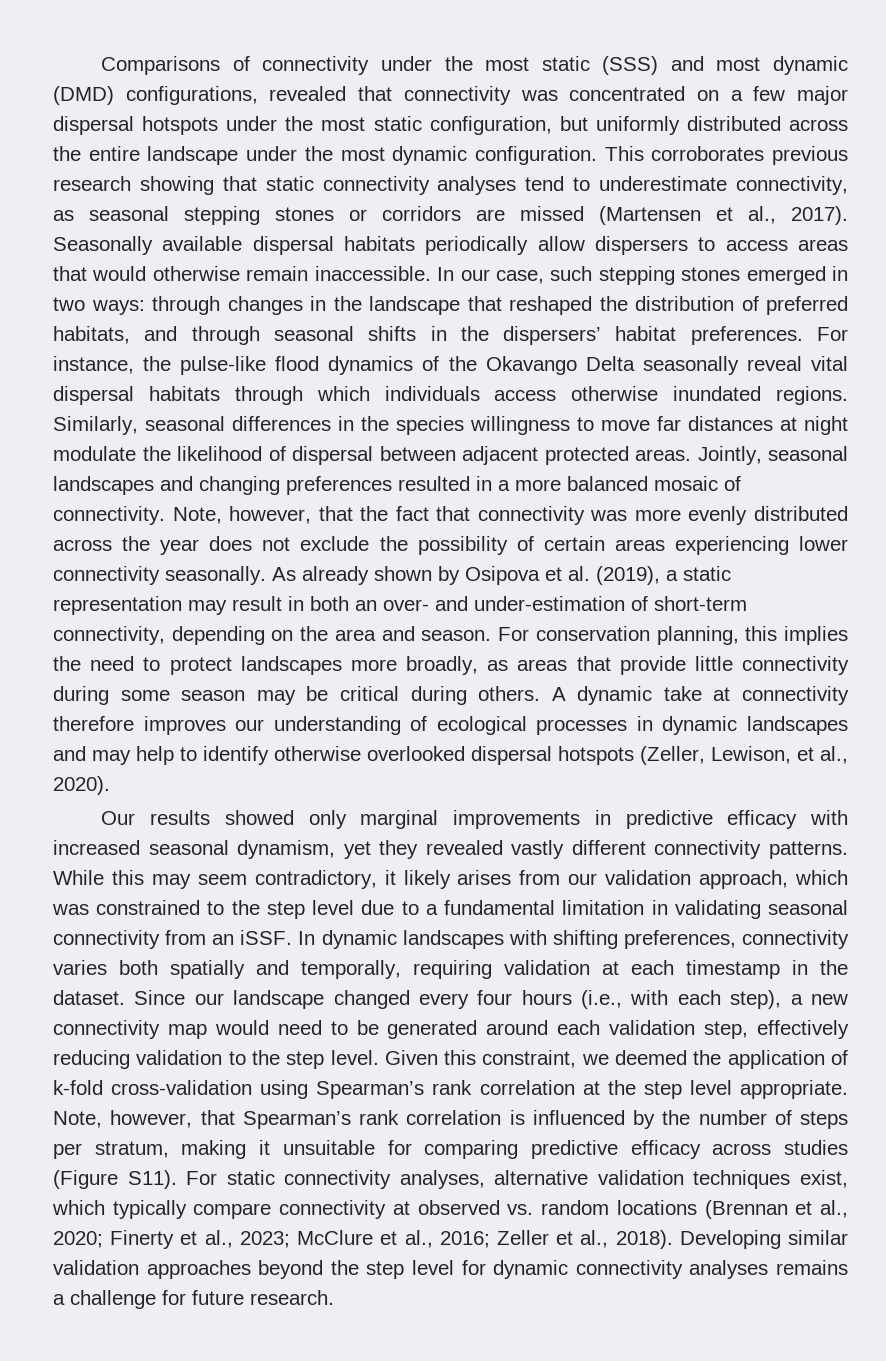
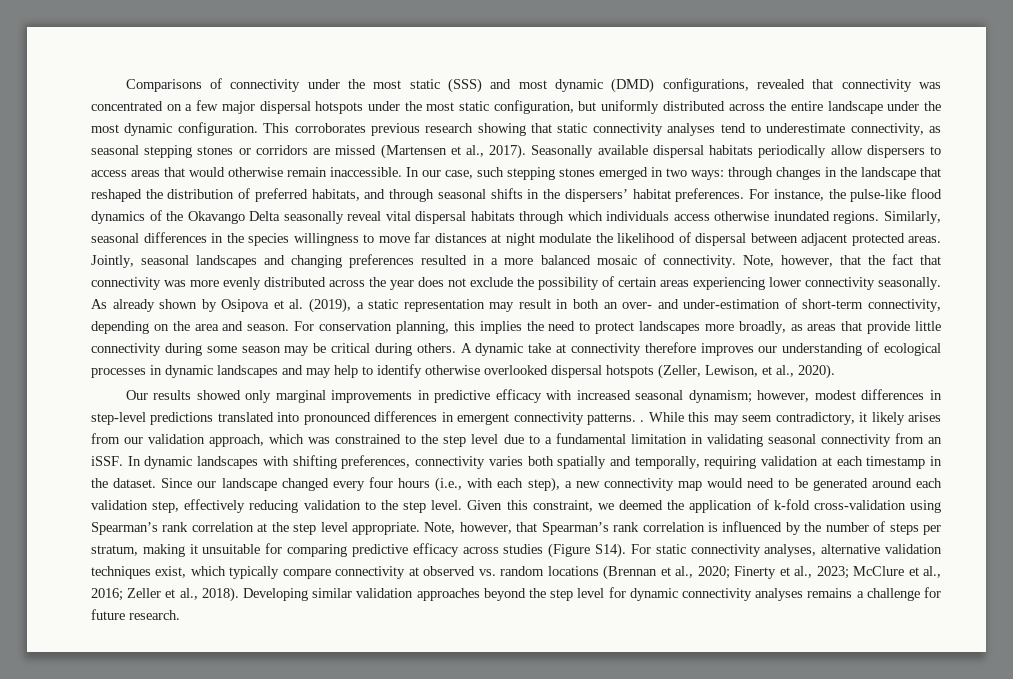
- Our results showed only marginal improvements in predictive efficacy with increased seasonal dynamism, yet they revealed vastly different connectivity patterns.
+ Our results showed only marginal improvements in predictive efficacy with increased seasonal dynamism; however, modest differences in step-level predictions translated into pronounced differences in emergent connectivity patterns. .
- Note, however, that Spearman’s rank correlation is influenced by the number of steps per stratum, making it unsuitable for comparing predictive efficacy across studies (Figure S11).
+ Note, however, that Spearman’s rank correlation is influenced by the number of steps per stratum, making it unsuitable for comparing predictive efficacy across studies (Figure S14).

